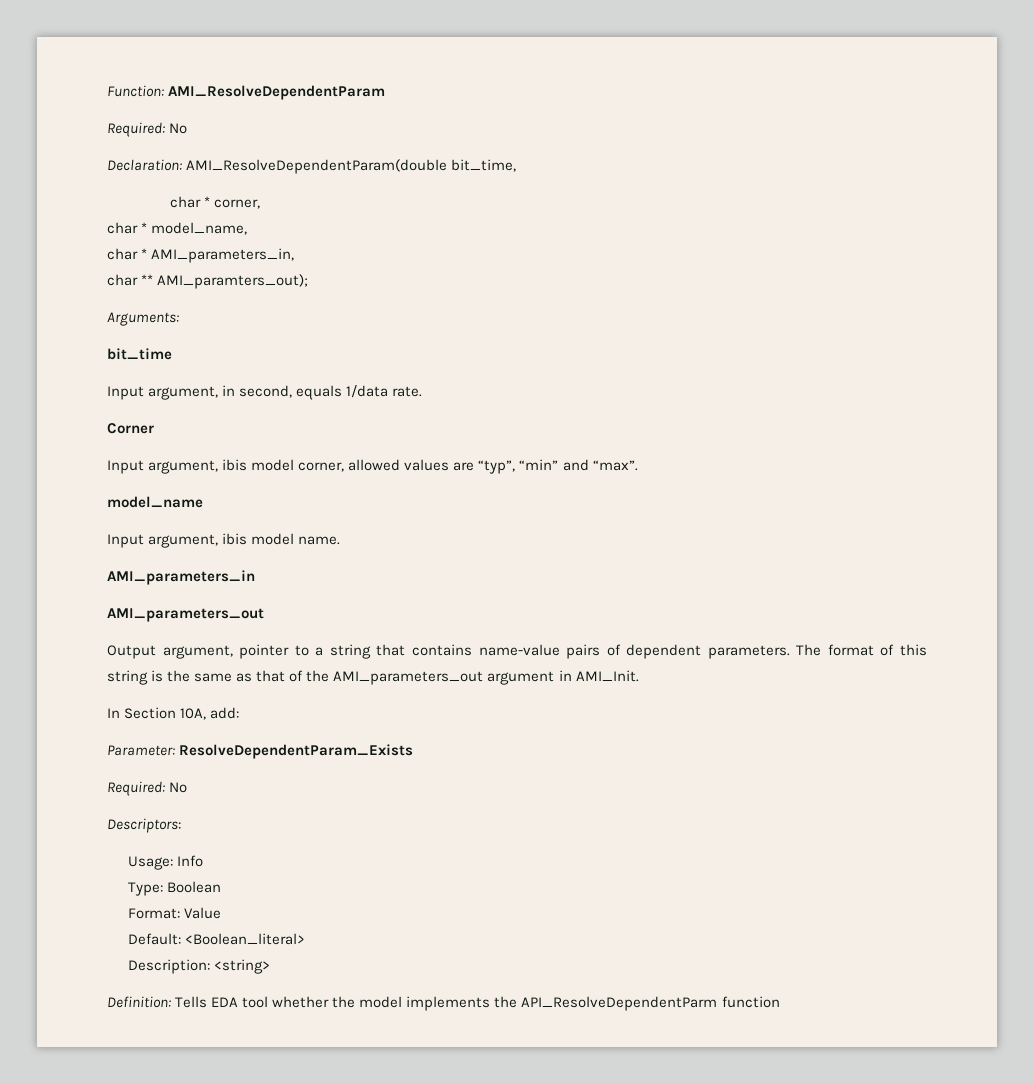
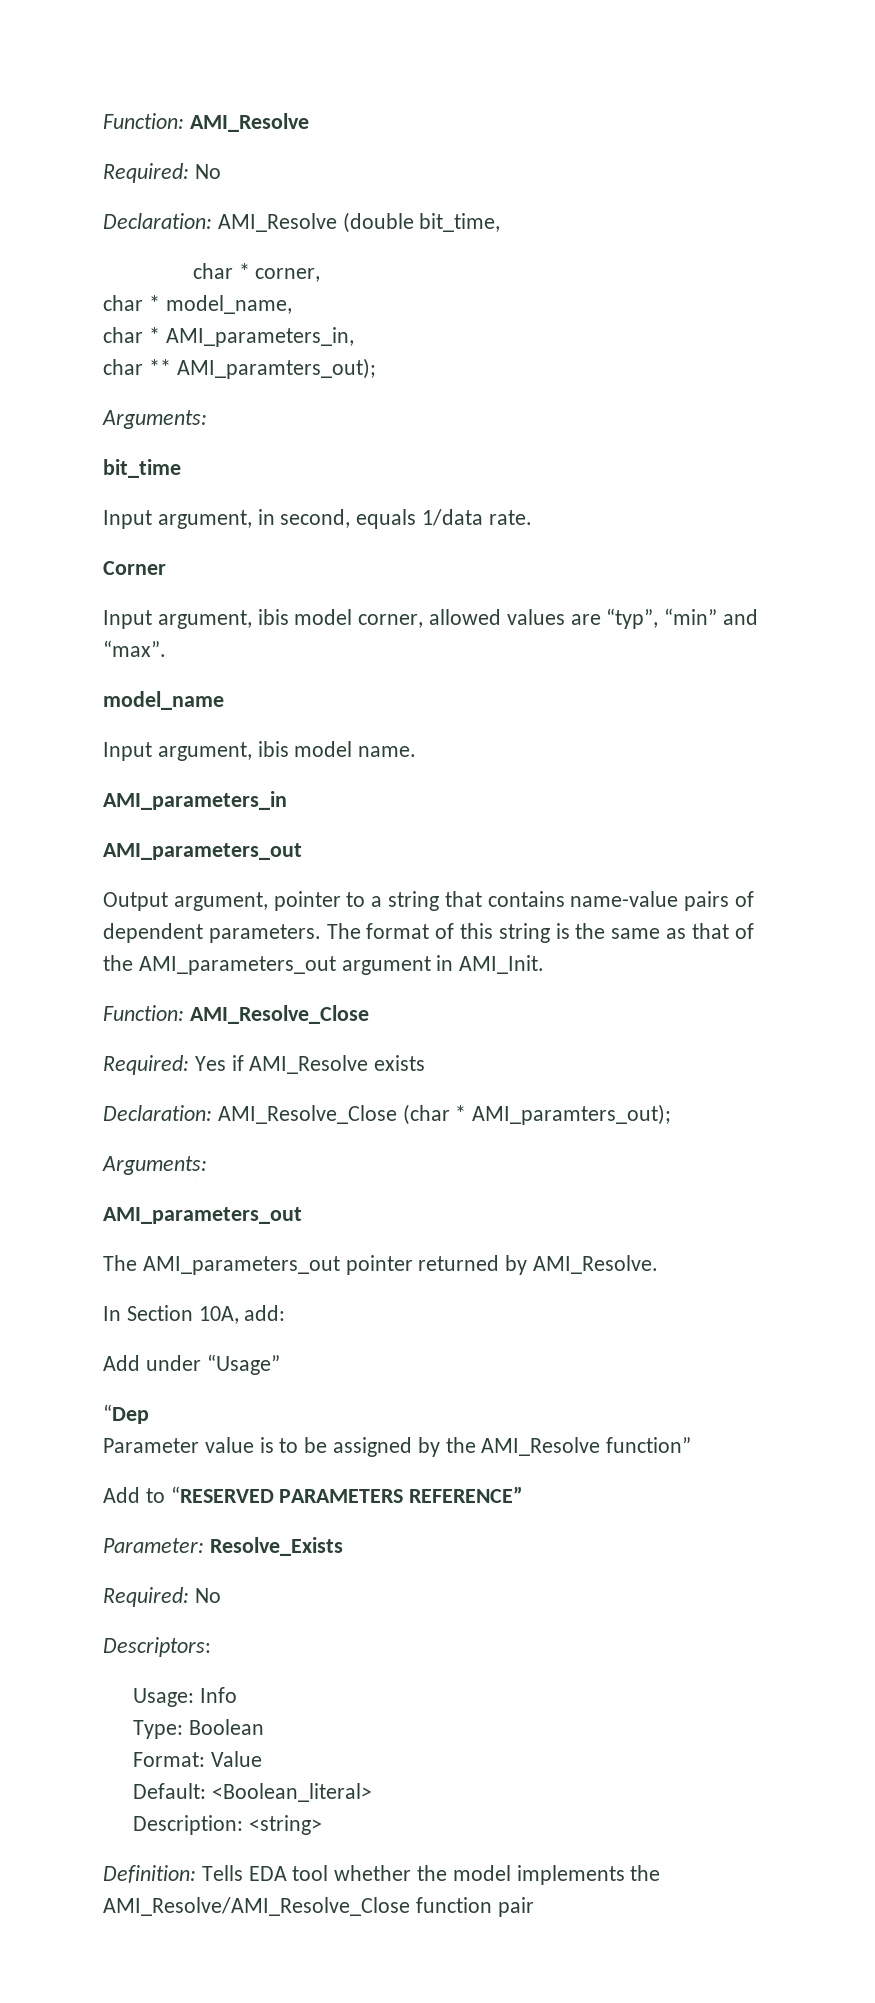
- Function: AMI_ResolveDependentParam
+ Function: AMI_Resolve
- Declaration: AMI_ResolveDependentParam(double bit_time,
+ Declaration: AMI_Resolve (double bit_time,
+ Function: AMI_Resolve_Close
+ Required: Yes if AMI_Resolve exists
+ Declaration: AMI_Resolve_Close (char * AMI_paramters_out);
+ Arguments:
+ AMI_parameters_out
+ The AMI_parameters_out pointer returned by AMI_Resolve.
  In Section 10A, add:
+ Add under “Usage”
+ “Dep
+ Parameter value is to be assigned by the AMI_Resolve function”
+ Add to “RESERVED PARAMETERS REFERENCE”
- Parameter: ResolveDependentParam_Exists
+ Parameter: Resolve_Exists
- Definition: Tells EDA tool whether the model implements the API_ResolveDependentParm function
+ Definition: Tells EDA tool whether the model implements the AMI_Resolve/AMI_Resolve_Close function pair

